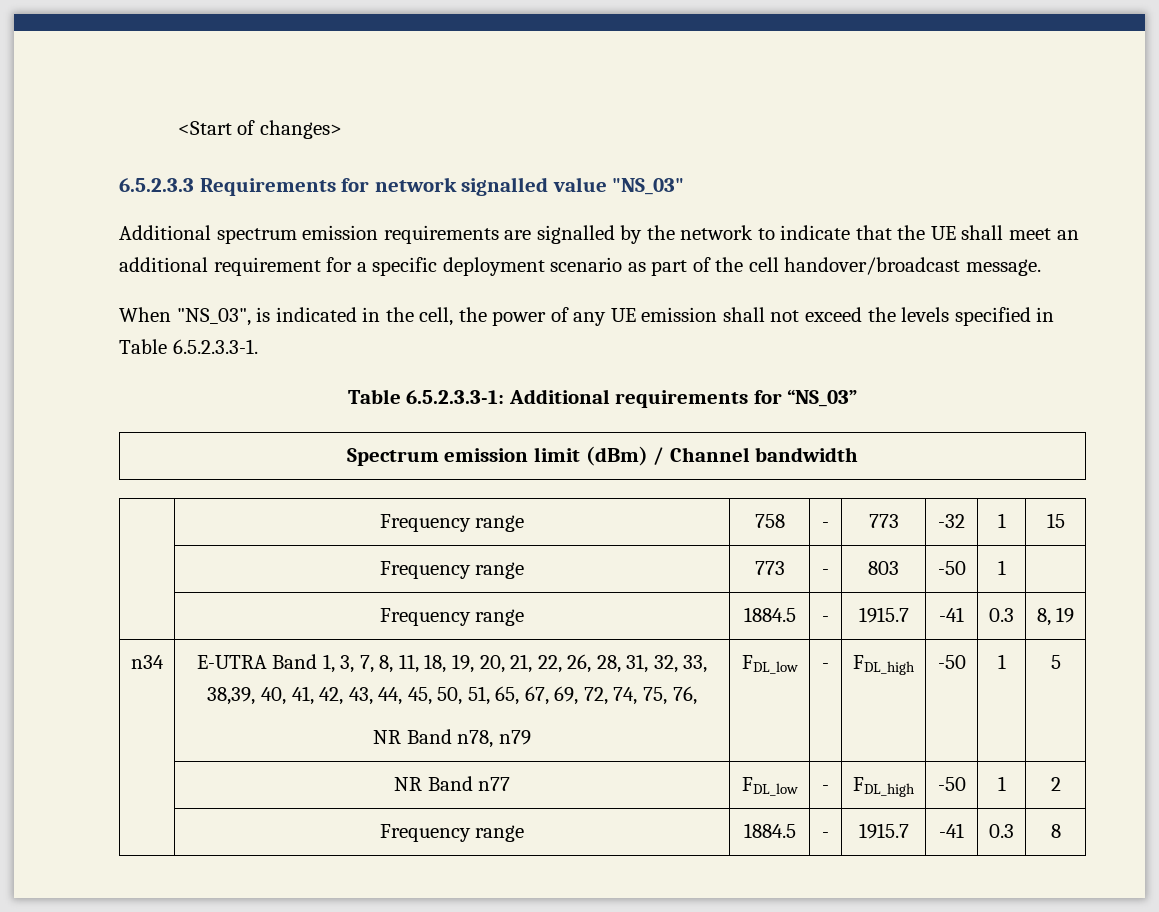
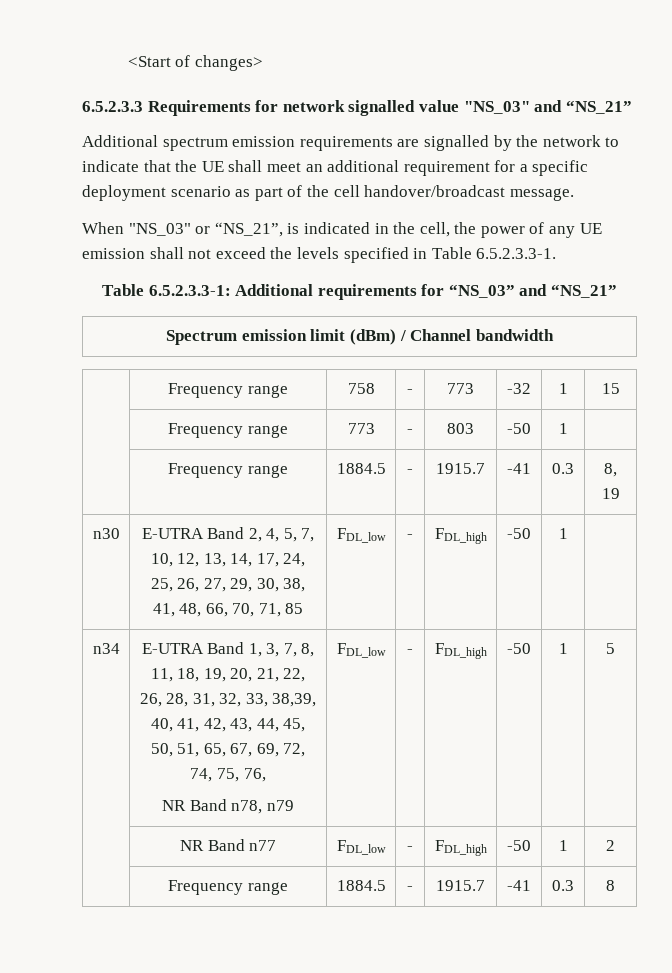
- 6.5.2.3.3 Requirements for network signalled value "NS_03"
+ 6.5.2.3.3 Requirements for network signalled value "NS_03" and “NS_21”
- When "NS_03", is indicated in the cell, the power of any UE emission shall not exceed the levels specified in Table 6.5.2.3.3-1.
+ When "NS_03" or “NS_21”, is indicated in the cell, the power of any UE emission shall not exceed the levels specified in Table 6.5.2.3.3-1.
- Table 6.5.2.3.3-1: Additional requirements for “NS_03”
+ Table 6.5.2.3.3-1: Additional requirements for “NS_03” and “NS_21”
+ n30 | E-UTRA Band 2, 4, 5, 7, 10, 12, 13, 14, 17, 24, 25, 26, 27, 29, 30, 38, 41, 48, 66, 70, 71, 85 | FDL_low | - | FDL_high | -50 | 1 |

